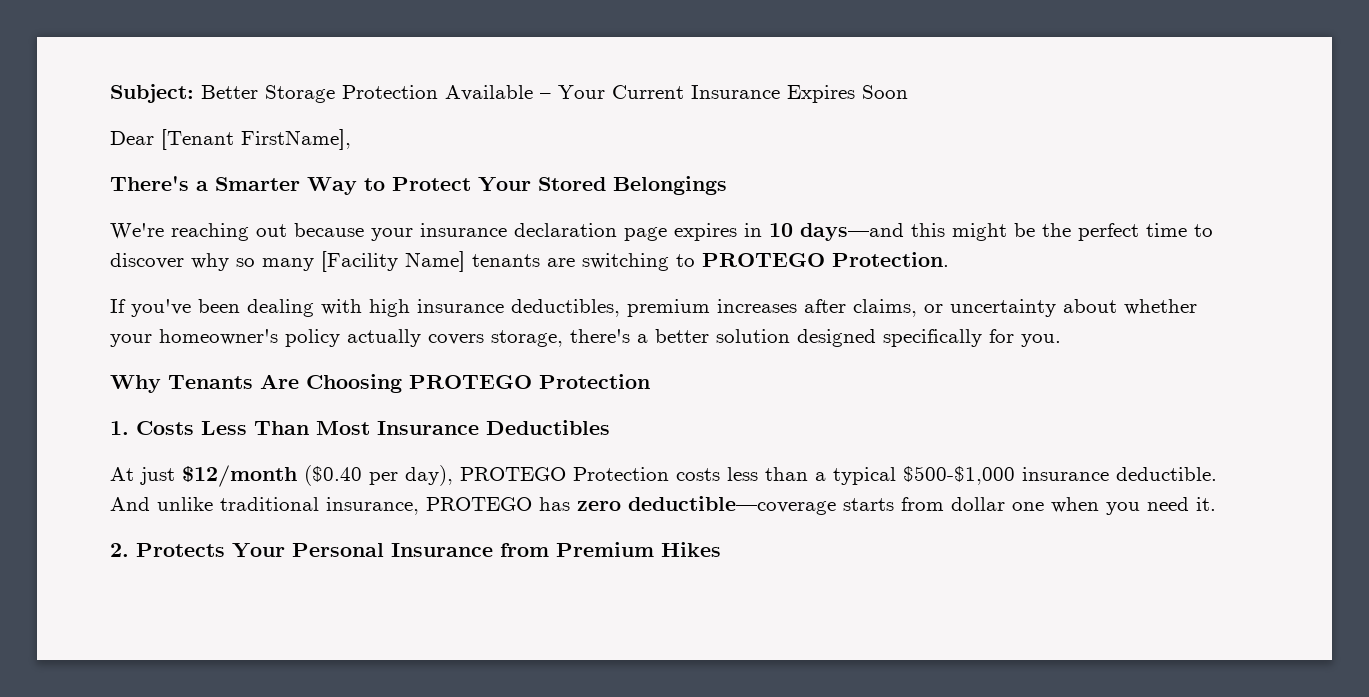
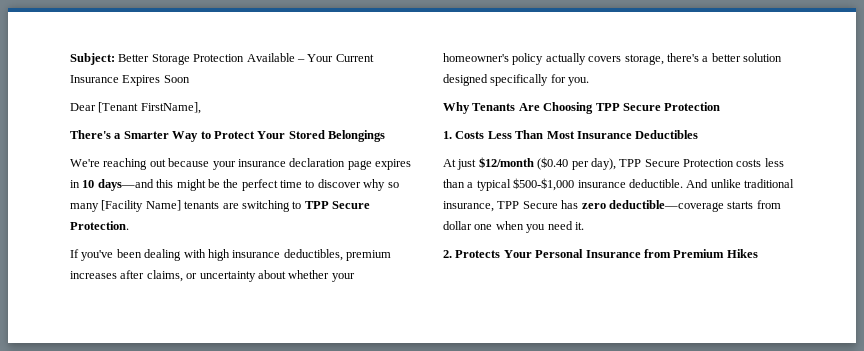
- We're reaching out because your insurance declaration page expires in 10 days—and this might be the perfect time to discover why so many [Facility Name] tenants are switching to PROTEGO Protection.
+ We're reaching out because your insurance declaration page expires in 10 days—and this might be the perfect time to discover why so many [Facility Name] tenants are switching to TPP Secure Protection.
- Why Tenants Are Choosing PROTEGO Protection
+ Why Tenants Are Choosing TPP Secure Protection
- At just $12/month ($0.40 per day), PROTEGO Protection costs less than a typical $500-$1,000 insurance deductible.
+ At just $12/month ($0.40 per day), TPP Secure Protection costs less than a typical $500-$1,000 insurance deductible.
- And unlike traditional insurance, PROTEGO has zero deductible—coverage starts from dollar one when you need it.
+ And unlike traditional insurance, TPP Secure has zero deductible—coverage starts from dollar one when you need it.

